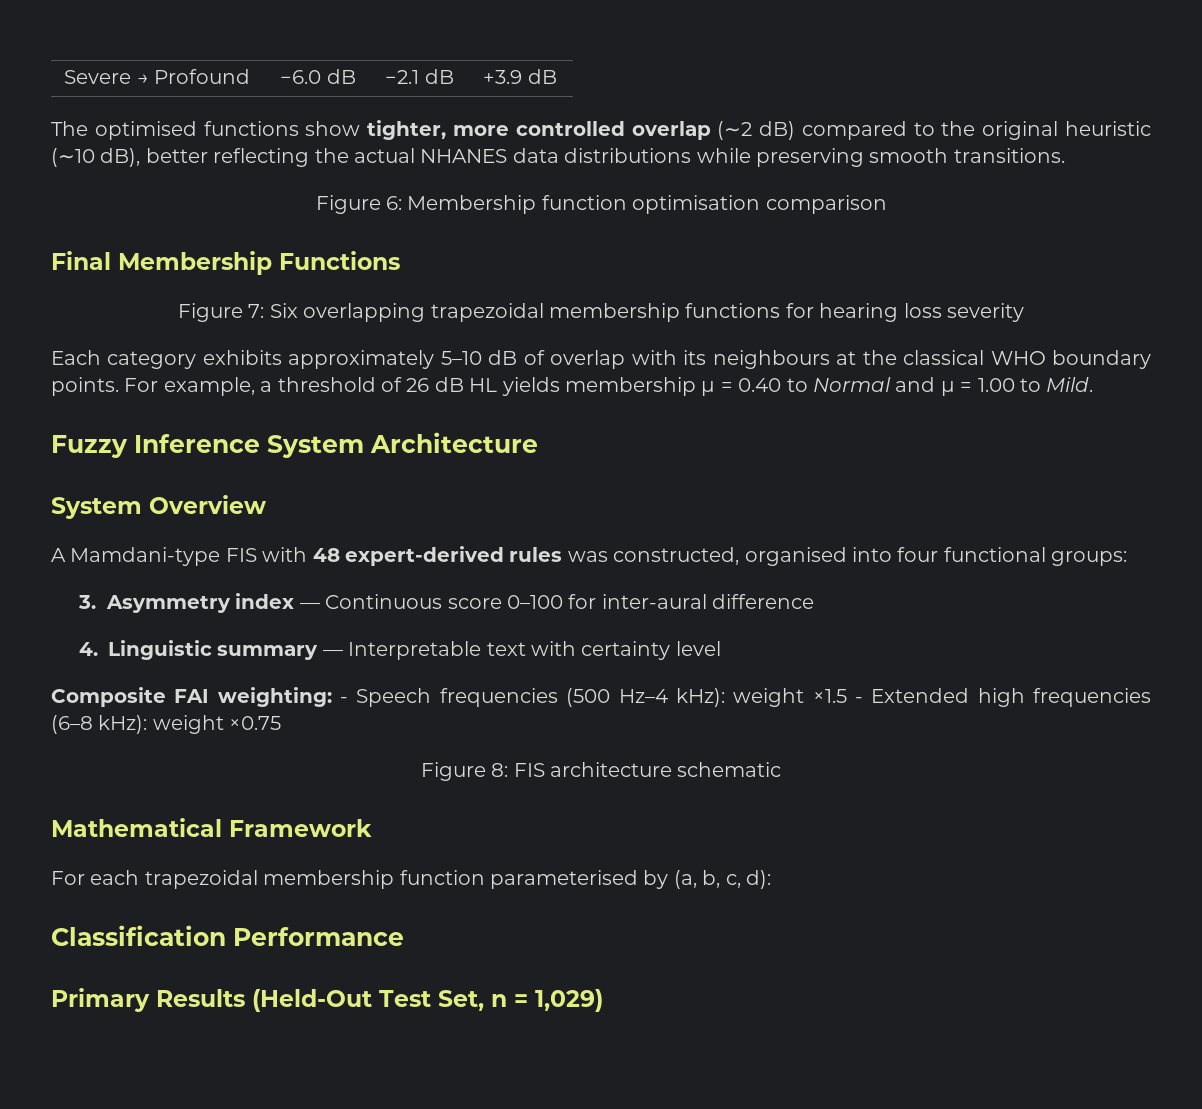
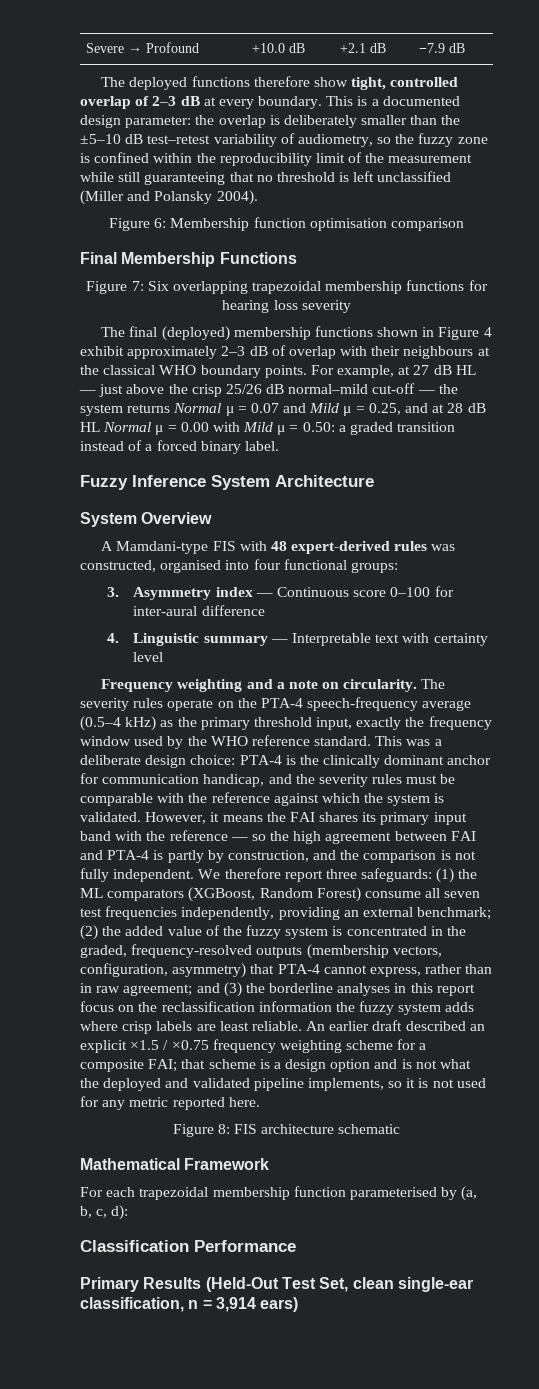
- Severe → Profound | −6.0 dB | −2.1 dB | +3.9 dB
+ Severe → Profound | +10.0 dB | +2.1 dB | −7.9 dB
- The optimised functions show tighter, more controlled overlap (∼2 dB) compared to the original heuristic (∼10 dB), better reflecting the actual NHANES data distributions while preserving smooth transitions.
+ The deployed functions therefore show tight, controlled overlap of 2–3 dB at every boundary. This is a documented design parameter: the overlap is deliberately smaller than the ±5–10 dB test–retest variability of audiometry, so the fuzzy zone is confined within the reproducibility limit of the measurement while still guaranteeing that no threshold is left unclassified (Miller and Polansky 2004).
- Each category exhibits approximately 5–10 dB of overlap with its neighbours at the classical WHO boundary points.
+ The final (deployed) membership functions shown in Figure 4 exhibit approximately 2–3 dB of overlap with their neighbours at the classical WHO boundary points.
- For example, a threshold of 26 dB HL yields membership μ = 0.40 to Normal and μ = 1.00 to Mild.
+ For example, at 27 dB HL — just above the crisp 25/26 dB normal–mild cut-off — the system returns Normal μ = 0.07 and Mild μ = 0.25, and at 28 dB HL Normal μ = 0.00 with Mild μ = 0.50: a graded transition instead of a forced binary label.
- Composite FAI weighting: - Speech frequencies (500 Hz–4 kHz): weight ×1.5 - Extended high frequencies (6–8 kHz): weight ×0.75
+ Frequency weighting and a note on circularity. The severity rules operate on the PTA-4 speech-frequency average (0.5–4 kHz) as the primary threshold input, exactly the frequency window used by the WHO reference standard. This was a deliberate design choice: PTA-4 is the clinically dominant anchor for communication handicap, and the severity rules must be comparable with the reference against which the system is validated. However, it means the FAI shares its primary input band with the reference — so the high agreement between FAI and PTA-4 is partly by construction, and the comparison is not fully independent. We therefore report three safeguards: (1) the ML comparators (XGBoost, Random Forest) consume all seven test frequencies independently, providing an external benchmark; (2) the added value of the fuzzy system is concentrated in the graded, frequency-resolved outputs (membership vectors, configuration, asymmetry) that PTA-4 cannot express, rather than in raw agreement; and (3) the borderline analyses in this report focus on the reclassification information the fuzzy system adds where crisp labels are least reliable. An earlier draft described an explicit ×1.5 / ×0.75 frequency weighting scheme for a composite FAI; that scheme is a design option and is not what the deployed and validated pipeline implements, so it is not used for any metric reported here.
- Primary Results (Held-Out Test Set, n = 1,029)
+ Primary Results (Held-Out Test Set, clean single-ear classification, n = 3,914 ears)

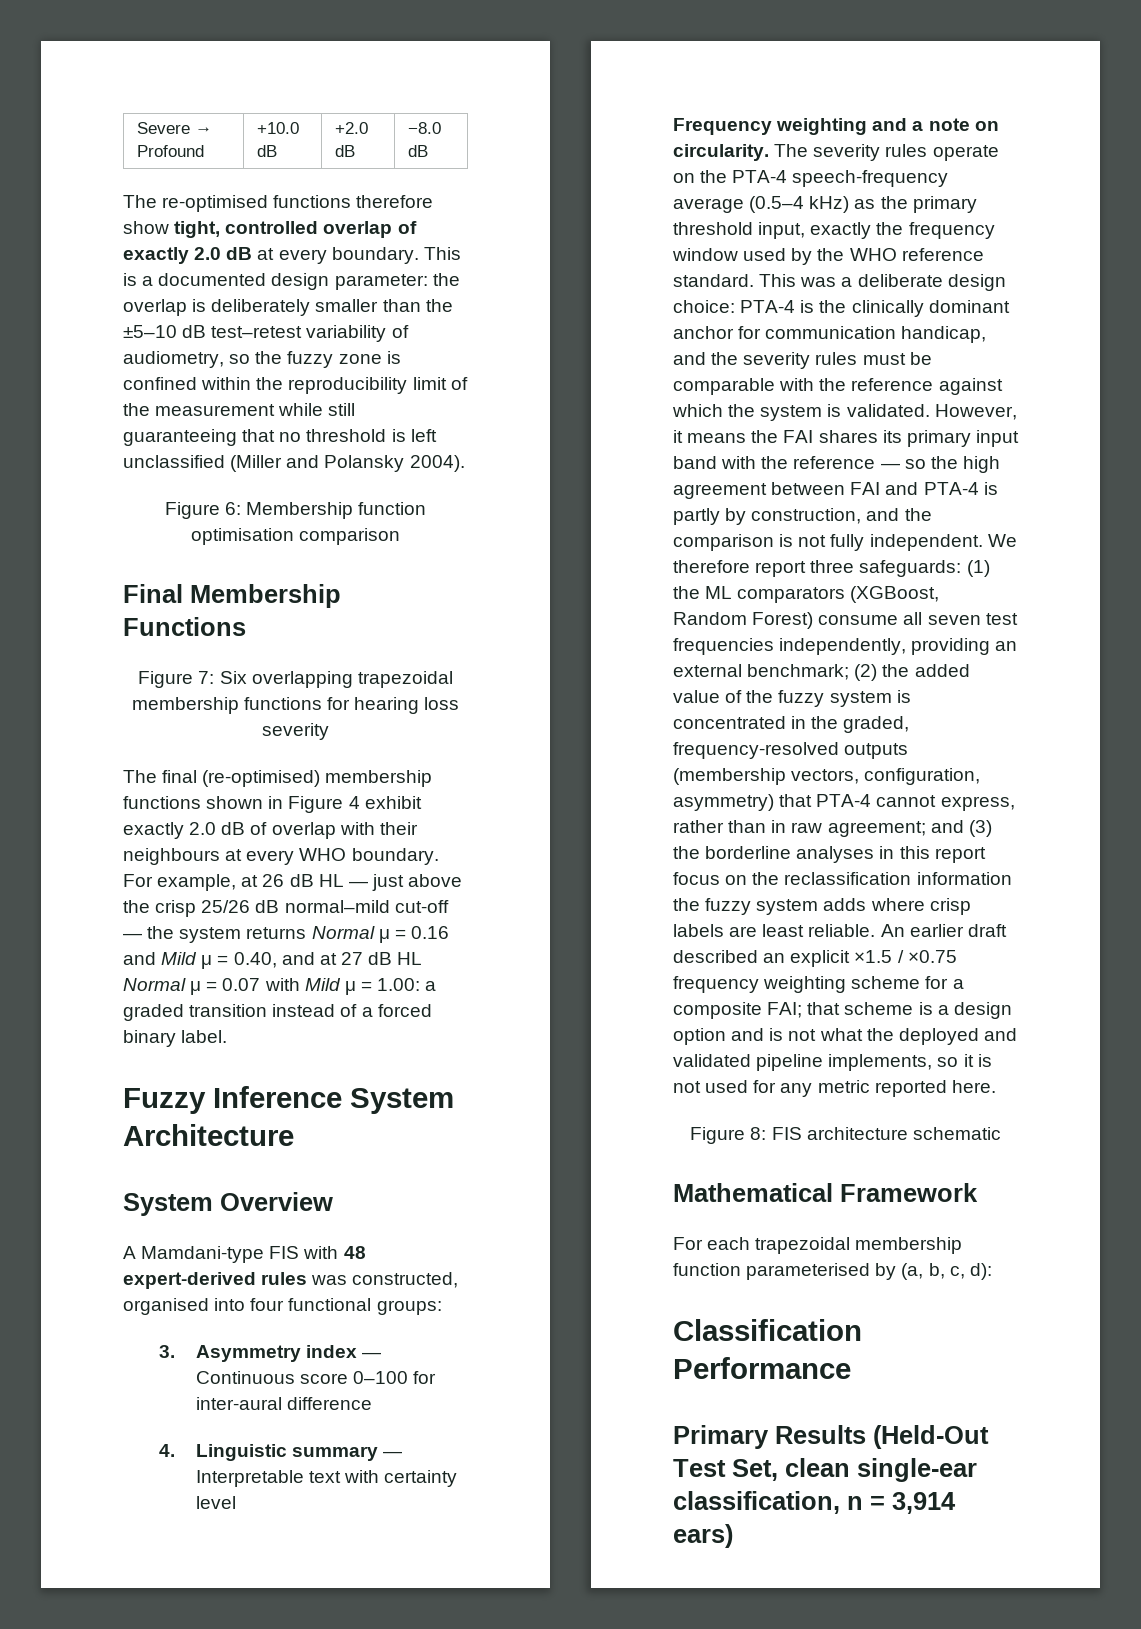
- Severe → Profound | +10.0 dB | +2.1 dB | −7.9 dB
+ Severe → Profound | +10.0 dB | +2.0 dB | −8.0 dB
- The deployed functions therefore show tight, controlled overlap of 2–3 dB at every boundary.
+ The re-optimised functions therefore show tight, controlled overlap of exactly 2.0 dB at every boundary.
- The final (deployed) membership functions shown in Figure 4 exhibit approximately 2–3 dB of overlap with their neighbours at the classical WHO boundary points.
+ The final (re-optimised) membership functions shown in Figure 4 exhibit exactly 2.0 dB of overlap with their neighbours at every WHO boundary.
- For example, at 27 dB HL — just above the crisp 25/26 dB normal–mild cut-off — the system returns Normal μ = 0.07 and Mild μ = 0.25, and at 28 dB HL Normal μ = 0.00 with Mild μ = 0.50: a graded transition instead of a forced binary label.
+ For example, at 26 dB HL — just above the crisp 25/26 dB normal–mild cut-off — the system returns Normal μ = 0.16 and Mild μ = 0.40, and at 27 dB HL Normal μ = 0.07 with Mild μ = 1.00: a graded transition instead of a forced binary label.

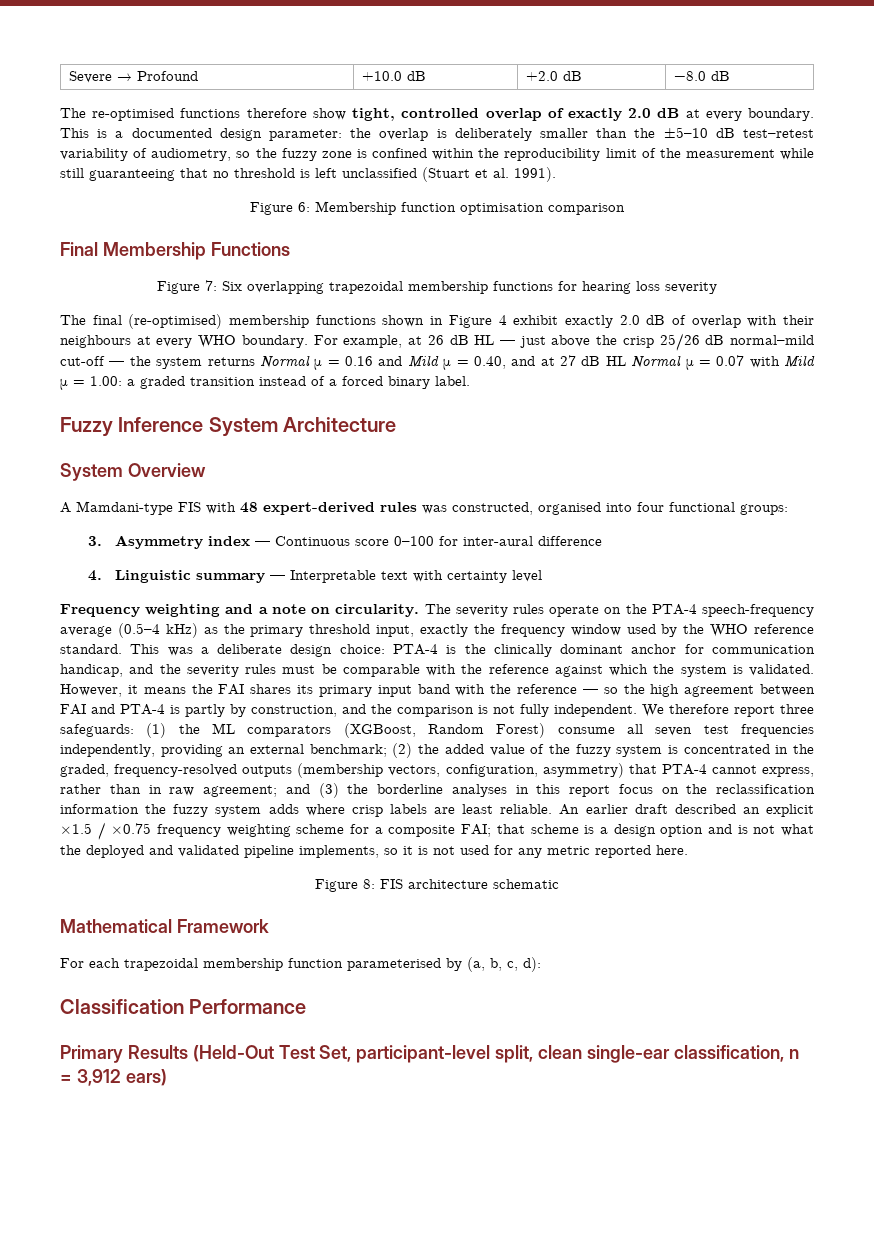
- This is a documented design parameter: the overlap is deliberately smaller than the ±5–10 dB test–retest variability of audiometry, so the fuzzy zone is confined within the reproducibility limit of the measurement while still guaranteeing that no threshold is left unclassified (Miller and Polansky 2004).
+ This is a documented design parameter: the overlap is deliberately smaller than the ±5–10 dB test–retest variability of audiometry, so the fuzzy zone is confined within the reproducibility limit of the measurement while still guaranteeing that no threshold is left unclassified (Stuart et al. 1991).
- Primary Results (Held-Out Test Set, clean single-ear classification, n = 3,914 ears)
+ Primary Results (Held-Out Test Set, participant-level split, clean single-ear classification, n = 3,912 ears)

